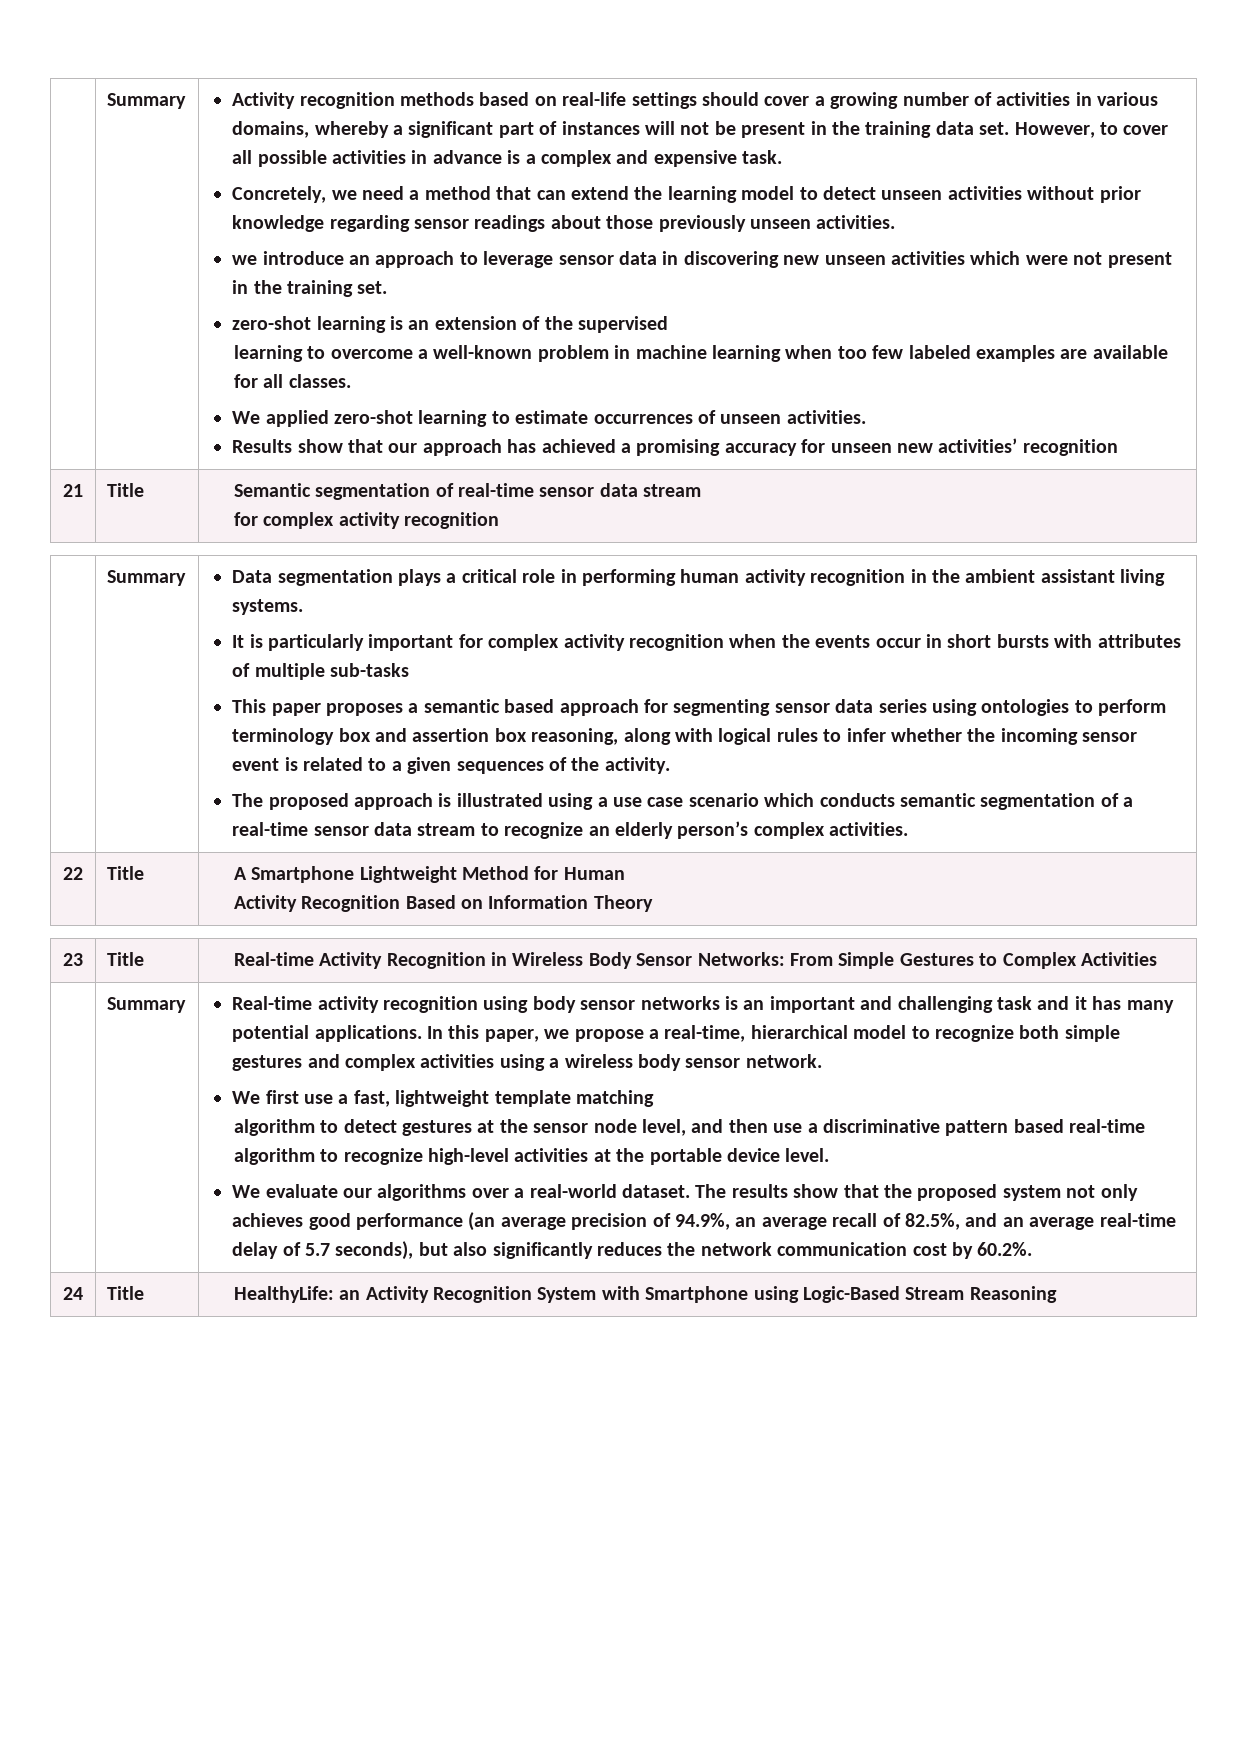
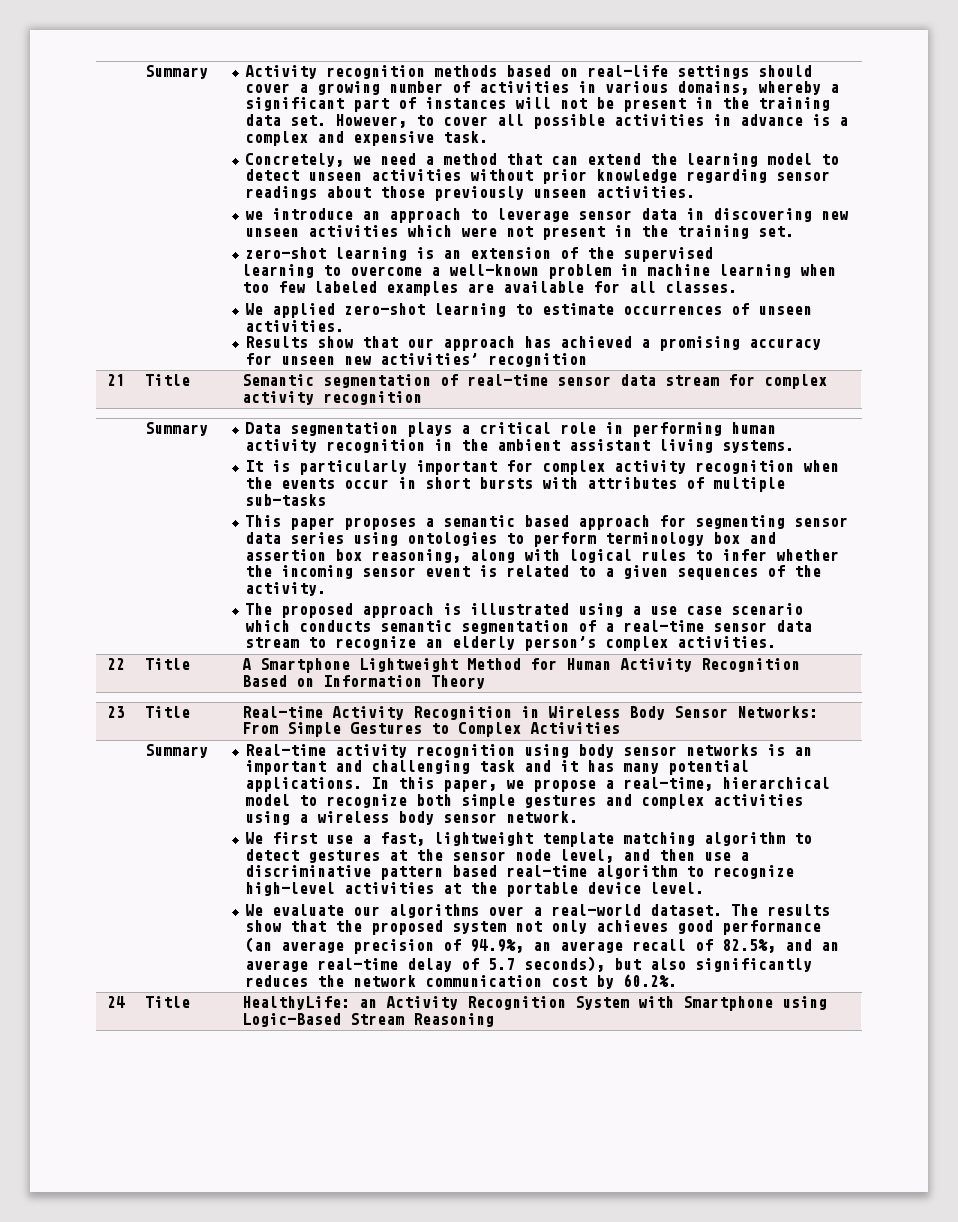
- 21 | Title | Semantic segmentation of real-time sensor data stream
- for complex activity recognition
+ 21 | Title | Semantic segmentation of real-time sensor data stream for complex activity recognition
- 22 | Title | A Smartphone Lightweight Method for Human
- Activity Recognition Based on Information Theory
+ 22 | Title | A Smartphone Lightweight Method for Human Activity Recognition Based on Information Theory
- We first use a fast, lightweight template matching
- algorithm to detect gestures at the sensor node level, and then use a discriminative pattern based real-time algorithm to recognize high-level activities at the portable device level.
+ We first use a fast, lightweight template matching algorithm to detect gestures at the sensor node level, and then use a discriminative pattern based real-time algorithm to recognize high-level activities at the portable device level.

